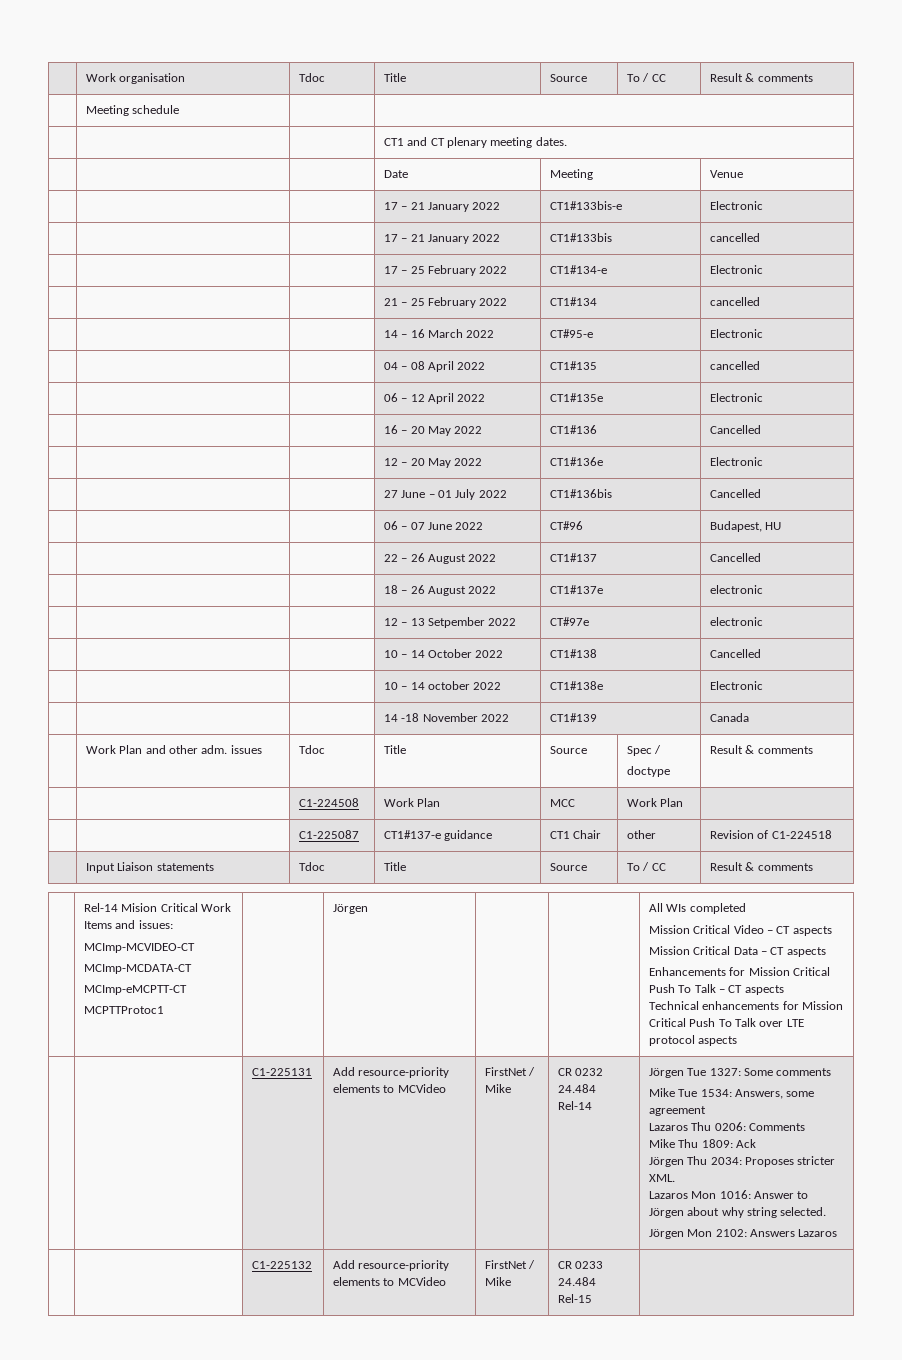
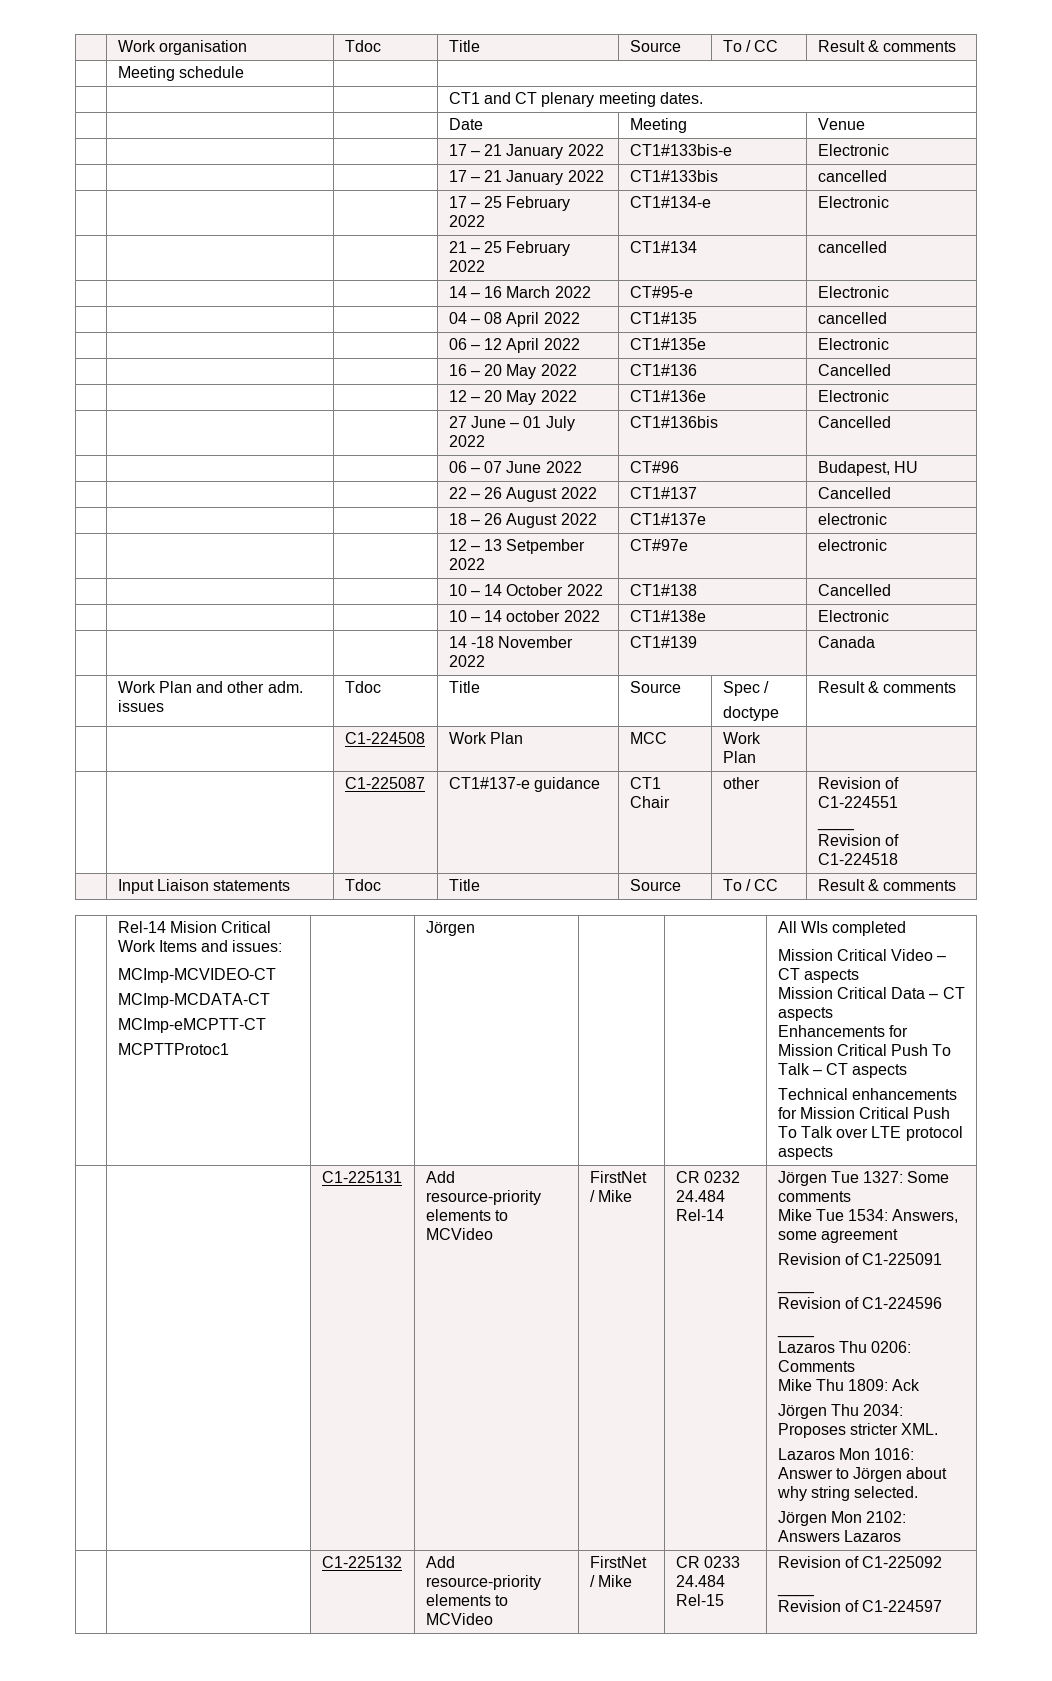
- | | C1-225087 | CT1#137-e guidance | CT1 Chair | other | Revision of C1-224518
+ | | C1-225087 | CT1#137-e guidance | CT1 Chair | other | Revision of C1-224551
+ ____
+ Revision of C1-224518
+ Revision of C1-225091
+ ____
+ Revision of C1-224596
+ ____
- | | C1-225132 | Add resource-priority elements to MCVideo | FirstNet / Mike | CR 0233 24.484 Rel-15 |
+ | | C1-225132 | Add resource-priority elements to MCVideo | FirstNet / Mike | CR 0233 24.484 Rel-15 | Revision of C1-225092
+ ____
+ Revision of C1-224597

